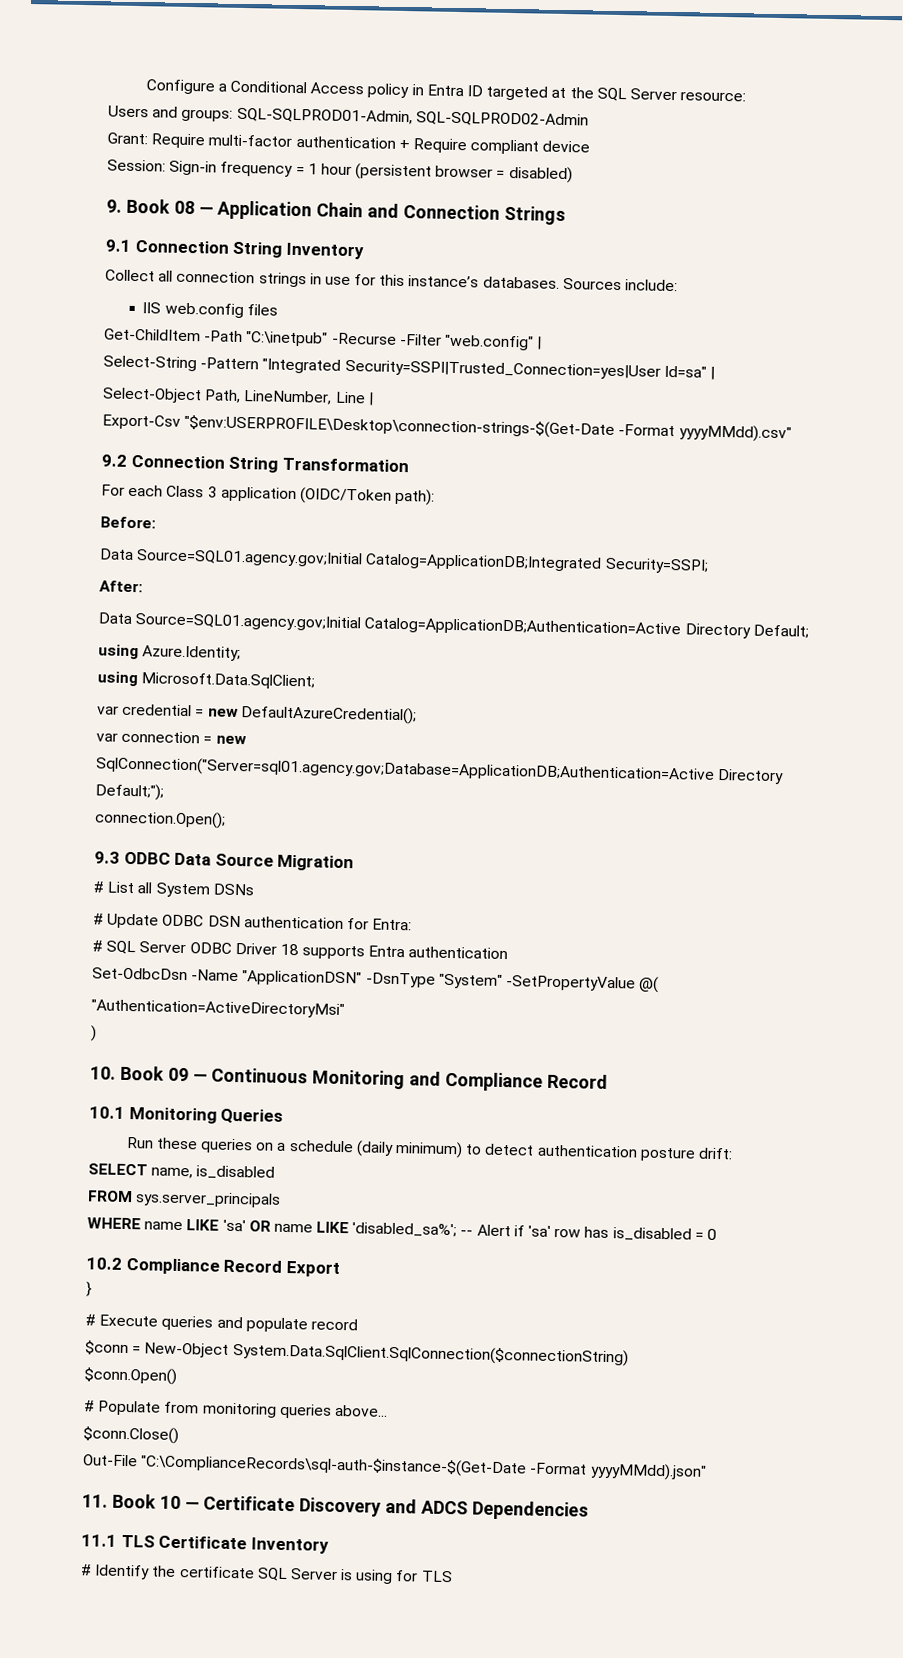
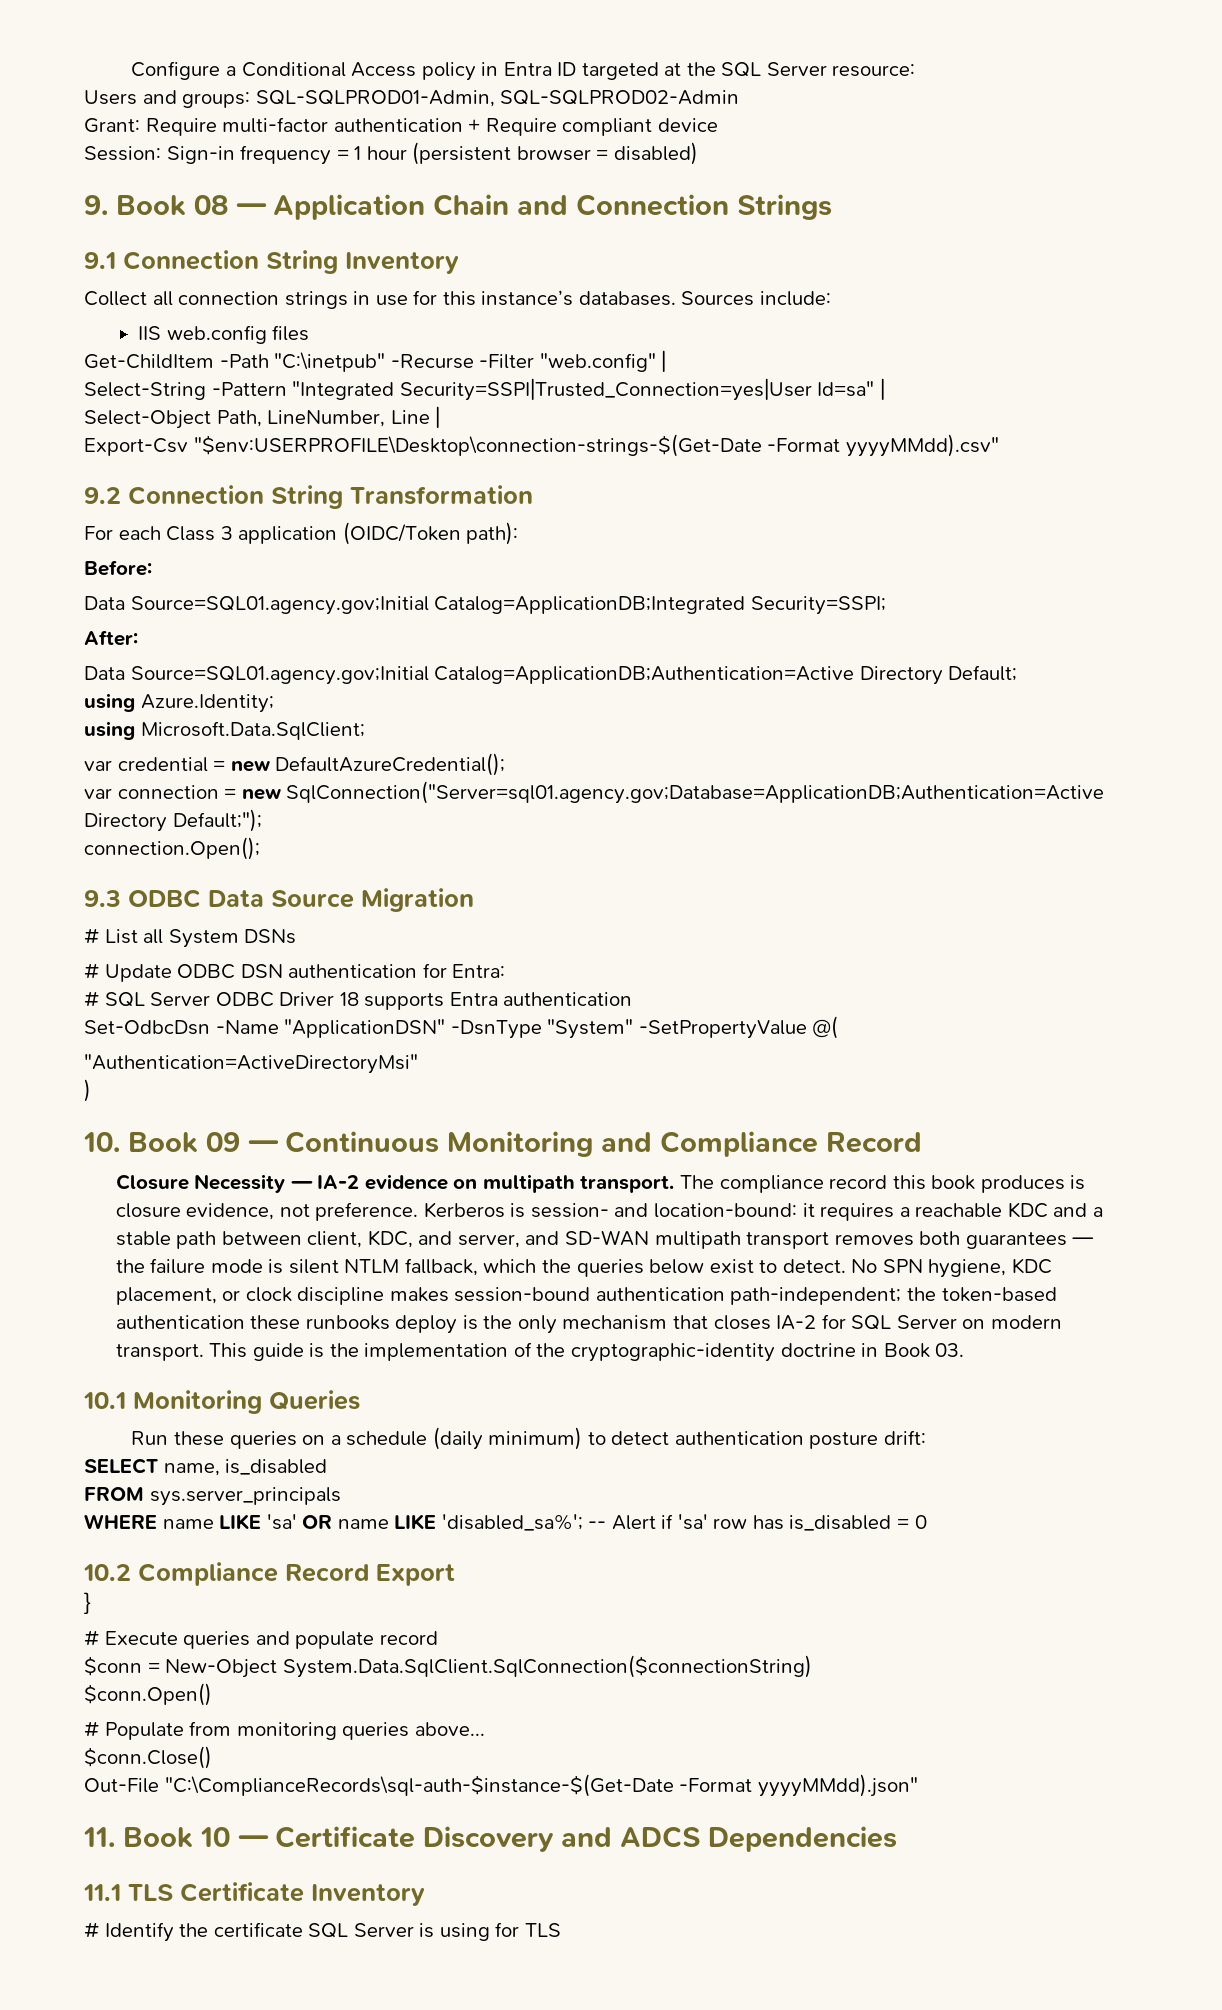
+ Closure Necessity — IA-2 evidence on multipath transport. The compliance record this book produces is closure evidence, not preference. Kerberos is session- and location-bound: it requires a reachable KDC and a stable path between client, KDC, and server, and SD-WAN multipath transport removes both guarantees — the failure mode is silent NTLM fallback, which the queries below exist to detect. No SPN hygiene, KDC placement, or clock discipline makes session-bound authentication path-independent; the token-based authentication these runbooks deploy is the only mechanism that closes IA-2 for SQL Server on modern transport. This guide is the implementation of the cryptographic-identity doctrine in Book 03.

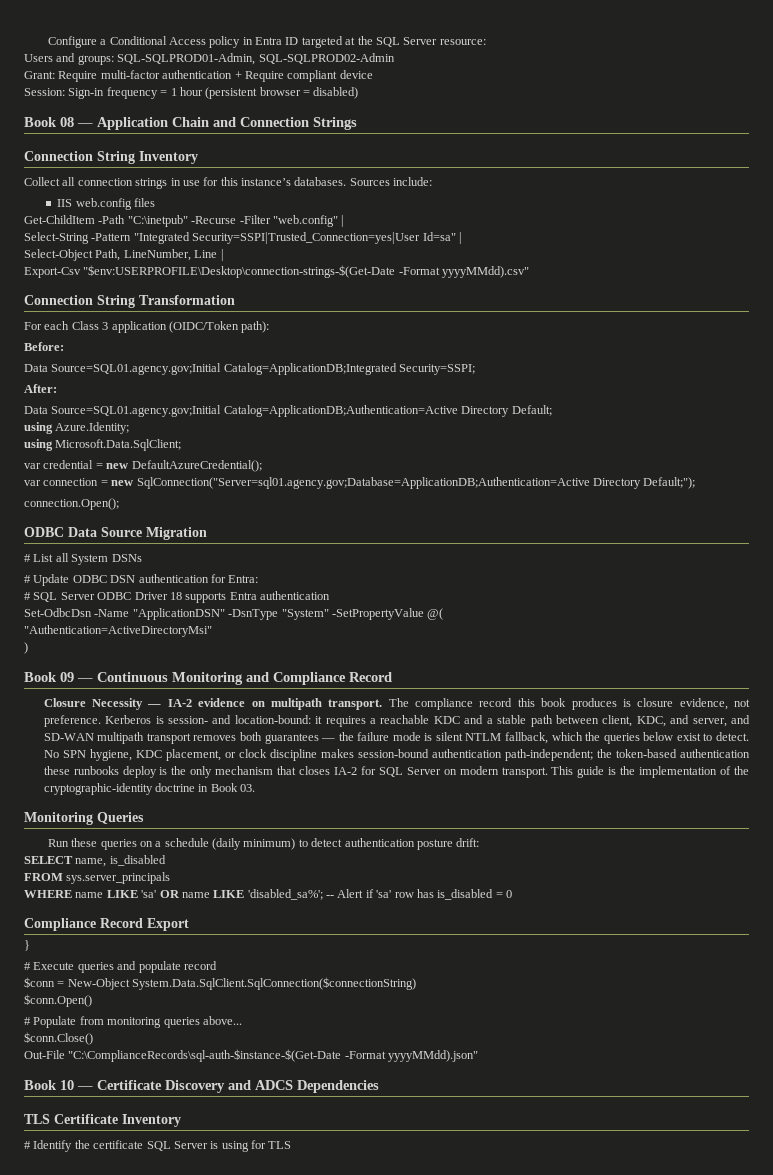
- 9. Book 08 — Application Chain and Connection Strings
+ Book 08 — Application Chain and Connection Strings
- 9.1 Connection String Inventory
+ Connection String Inventory
- 9.2 Connection String Transformation
+ Connection String Transformation
- 9.3 ODBC Data Source Migration
+ ODBC Data Source Migration
- 10. Book 09 — Continuous Monitoring and Compliance Record
+ Book 09 — Continuous Monitoring and Compliance Record
- 10.1 Monitoring Queries
+ Monitoring Queries
- 10.2 Compliance Record Export
+ Compliance Record Export
- 11. Book 10 — Certificate Discovery and ADCS Dependencies
+ Book 10 — Certificate Discovery and ADCS Dependencies
- 11.1 TLS Certificate Inventory
+ TLS Certificate Inventory

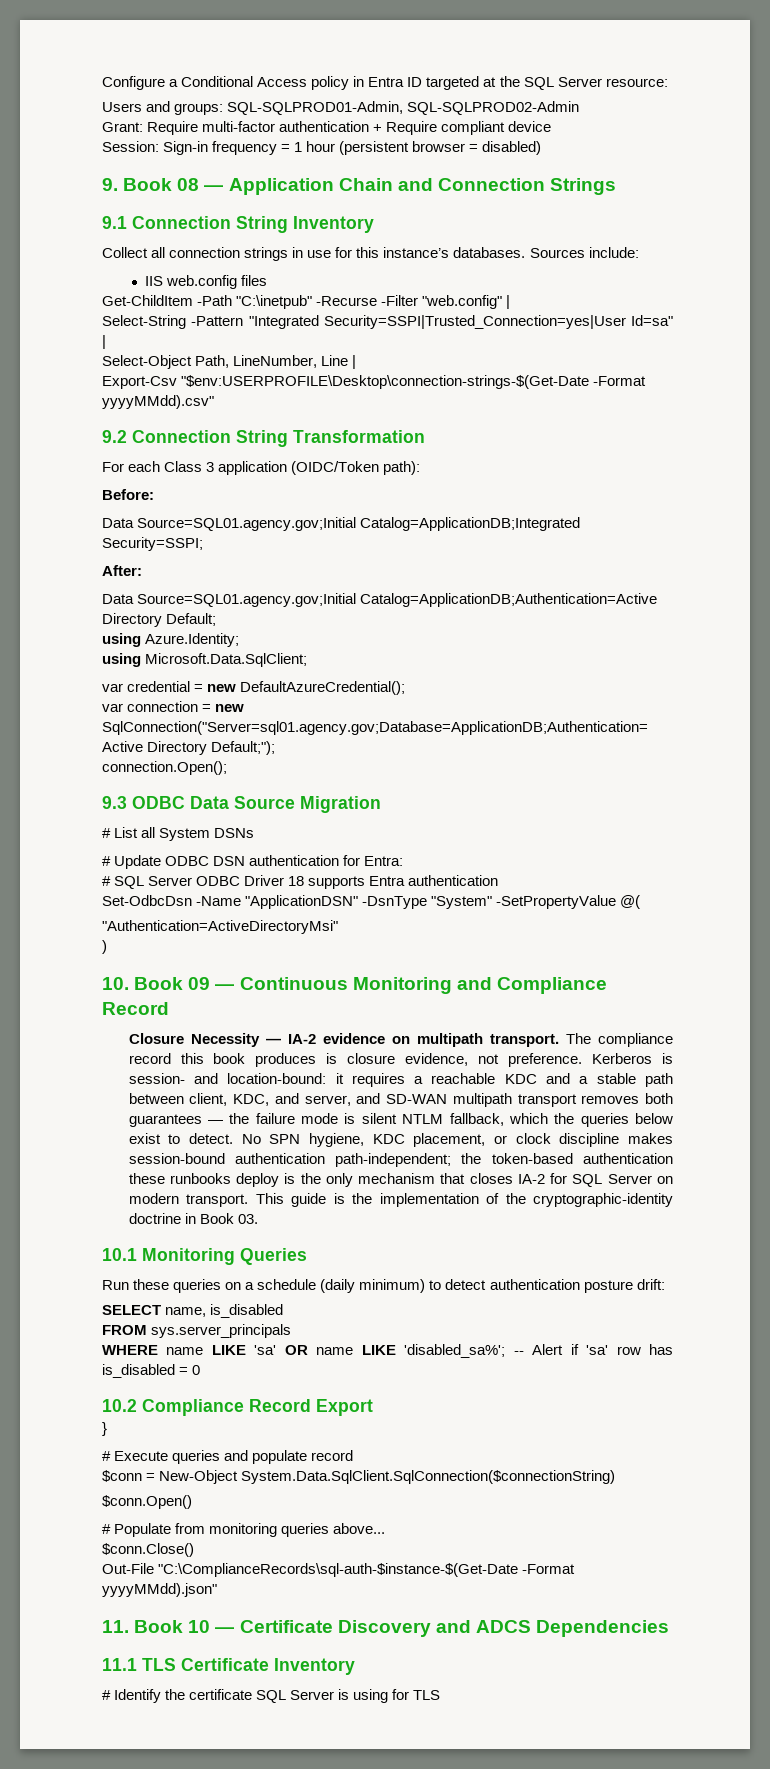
- Book 08 — Application Chain and Connection Strings
+ 9. Book 08 — Application Chain and Connection Strings
- Connection String Inventory
+ 9.1 Connection String Inventory
- Connection String Transformation
+ 9.2 Connection String Transformation
- ODBC Data Source Migration
+ 9.3 ODBC Data Source Migration
- Book 09 — Continuous Monitoring and Compliance Record
+ 10. Book 09 — Continuous Monitoring and Compliance Record
- Monitoring Queries
+ 10.1 Monitoring Queries
- Compliance Record Export
+ 10.2 Compliance Record Export
- Book 10 — Certificate Discovery and ADCS Dependencies
+ 11. Book 10 — Certificate Discovery and ADCS Dependencies
- TLS Certificate Inventory
+ 11.1 TLS Certificate Inventory

